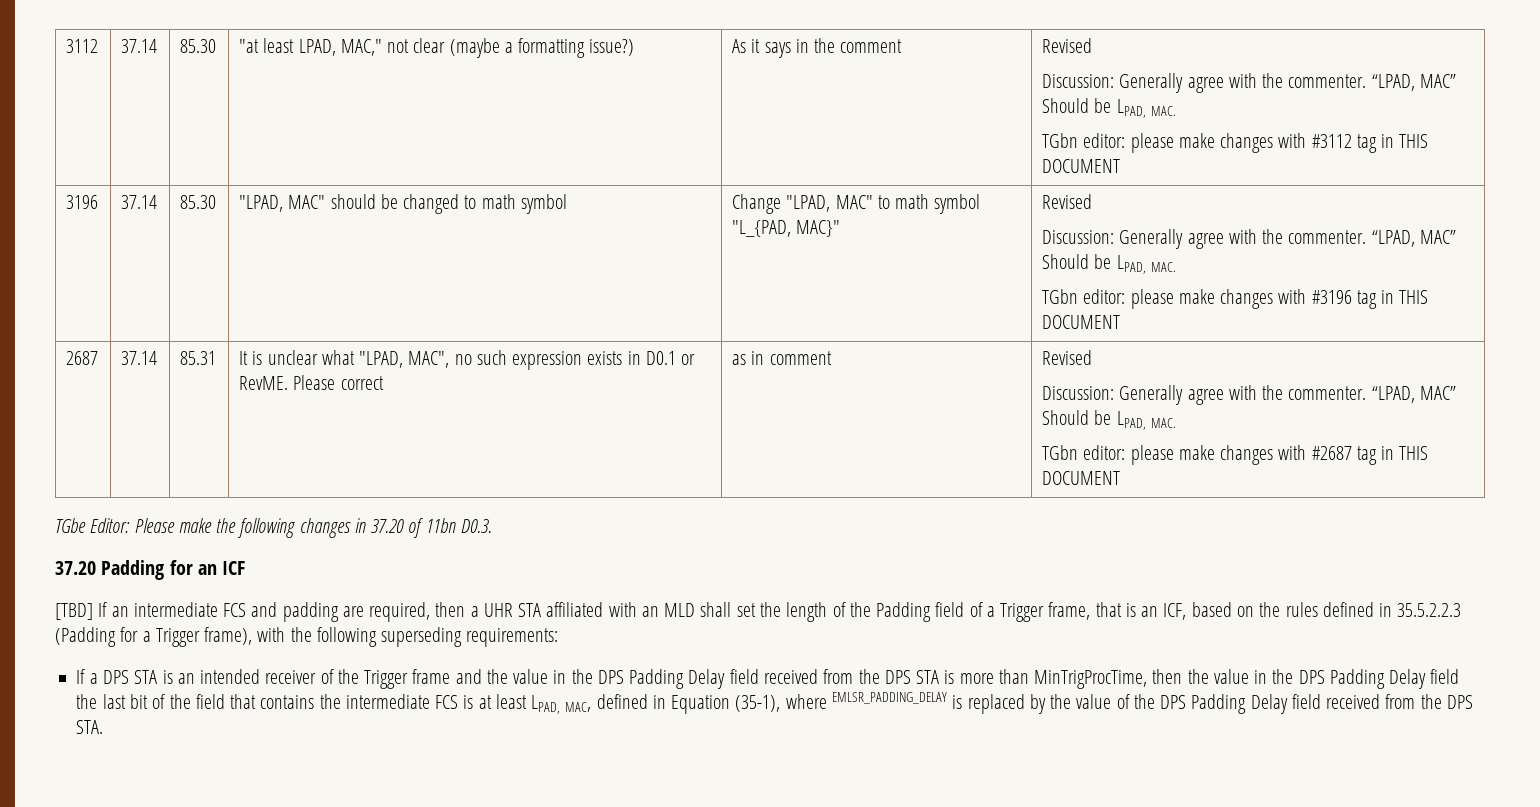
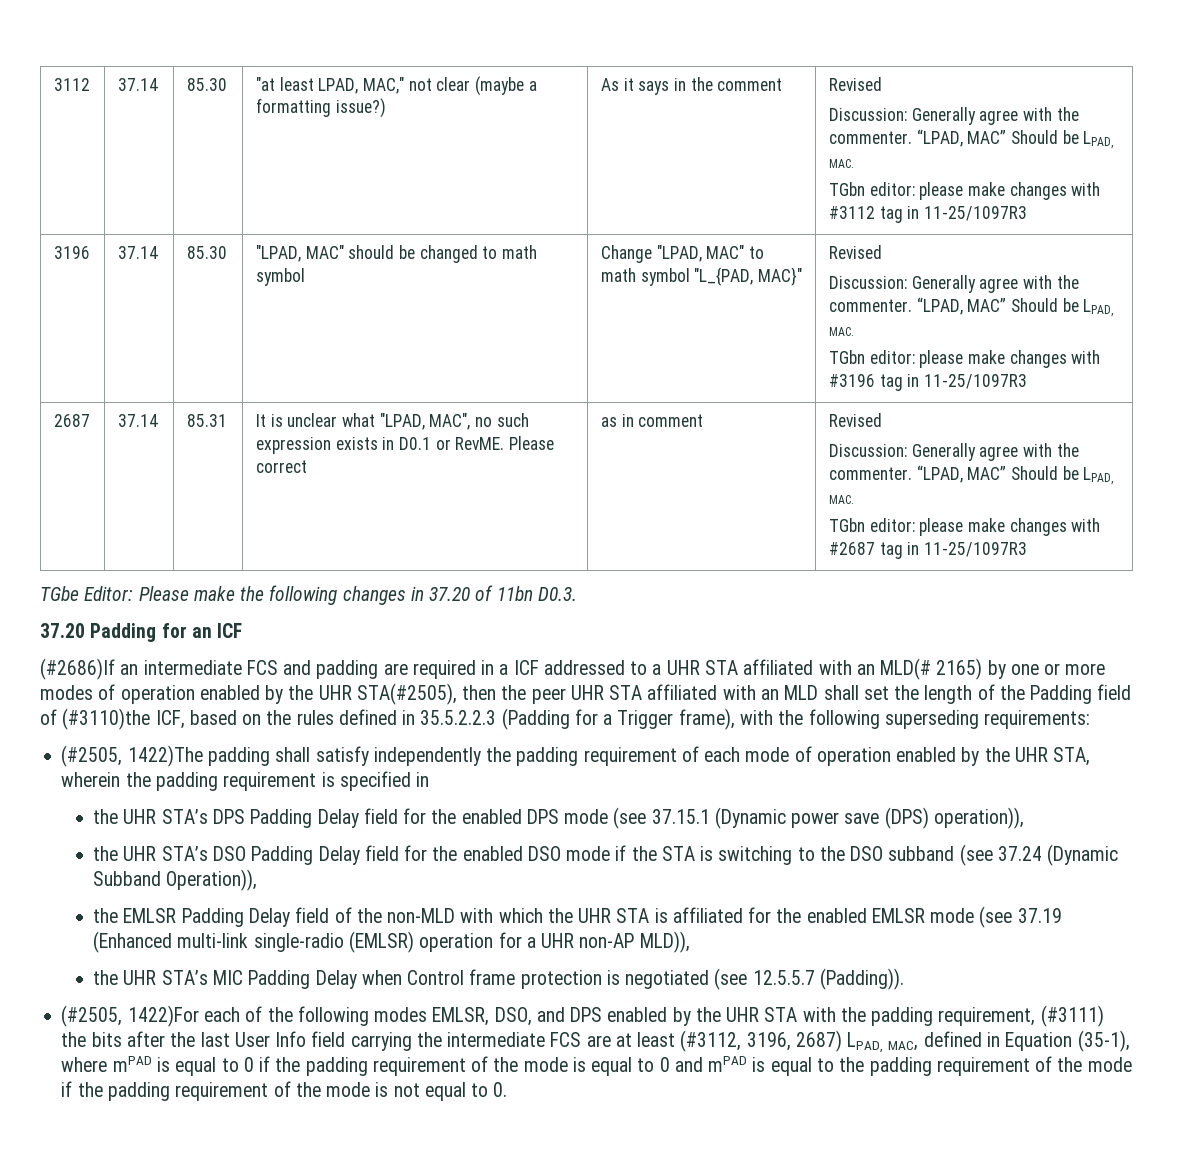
- TGbn editor: please make changes with #3112 tag in THIS DOCUMENT
+ TGbn editor: please make changes with #3112 tag in 11-25/1097R3
- TGbn editor: please make changes with #3196 tag in THIS DOCUMENT
+ TGbn editor: please make changes with #3196 tag in 11-25/1097R3
- TGbn editor: please make changes with #2687 tag in THIS DOCUMENT
+ TGbn editor: please make changes with #2687 tag in 11-25/1097R3
- [TBD] If an intermediate FCS and padding are required, then a UHR STA affiliated with an MLD shall set the length of the Padding field of a Trigger frame, that is an ICF, based on the rules defined in 35.5.2.2.3 (Padding for a Trigger frame), with the following superseding requirements:
+ (#2686)If an intermediate FCS and padding are required in a ICF addressed to a UHR STA affiliated with an MLD(# 2165) by one or more modes of operation enabled by the UHR STA(#2505), then the peer UHR STA affiliated with an MLD shall set the length of the Padding field of (#3110)the ICF, based on the rules defined in 35.5.2.2.3 (Padding for a Trigger frame), with the following superseding requirements:
- If a DPS STA is an intended receiver of the Trigger frame and the value in the DPS Padding Delay field received from the DPS STA is more than MinTrigProcTime, then the value in the DPS Padding Delay field the last bit of the field that contains the intermediate FCS is at least LPAD, MAC, defined in Equation (35-1), where EMLSR_PADDING_DELAY is replaced by the value of the DPS Padding Delay field received from the DPS STA.
+ (#2505, 1422)The padding shall satisfy independently the padding requirement of each mode of operation enabled by the UHR STA, wherein the padding requirement is specified in
+ the UHR STA’s DPS Padding Delay field for the enabled DPS mode (see 37.15.1 (Dynamic power save (DPS) operation)),
+ the UHR STA’s DSO Padding Delay field for the enabled DSO mode if the STA is switching to the DSO subband (see 37.24 (Dynamic Subband Operation)),
+ the EMLSR Padding Delay field of the non-MLD with which the UHR STA is affiliated for the enabled EMLSR mode (see 37.19 (Enhanced multi-link single-radio (EMLSR) operation for a UHR non-AP MLD)),
+ the UHR STA’s MIC Padding Delay when Control frame protection is negotiated (see 12.5.5.7 (Padding)).
+ (#2505, 1422)For each of the following modes EMLSR, DSO, and DPS enabled by the UHR STA with the padding requirement, (#3111) the bits after the last User Info field carrying the intermediate FCS are at least (#3112, 3196, 2687) LPAD, MAC, defined in Equation (35-1), where mPAD is equal to 0 if the padding requirement of the mode is equal to 0 and mPAD is equal to the padding requirement of the mode if the padding requirement of the mode is not equal to 0.

